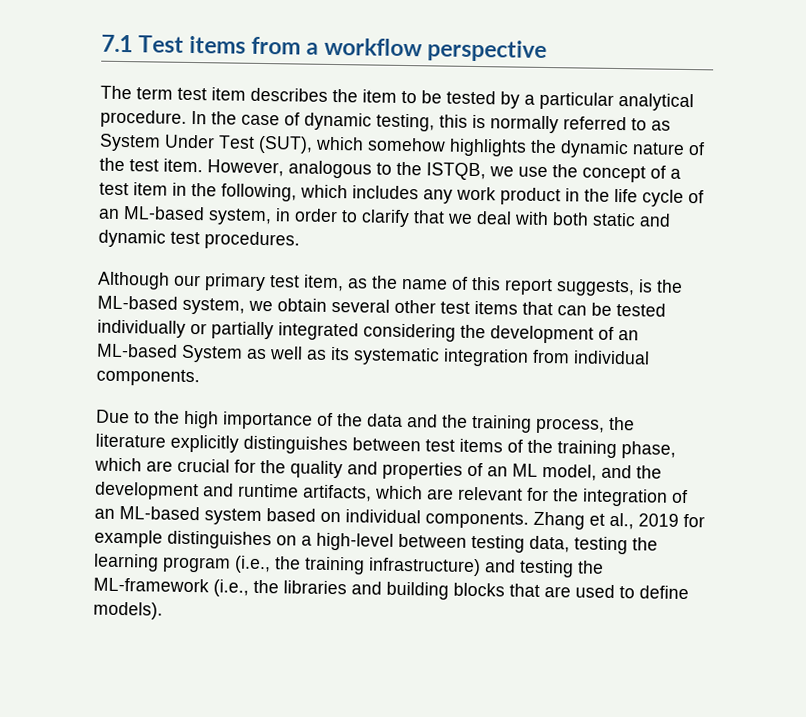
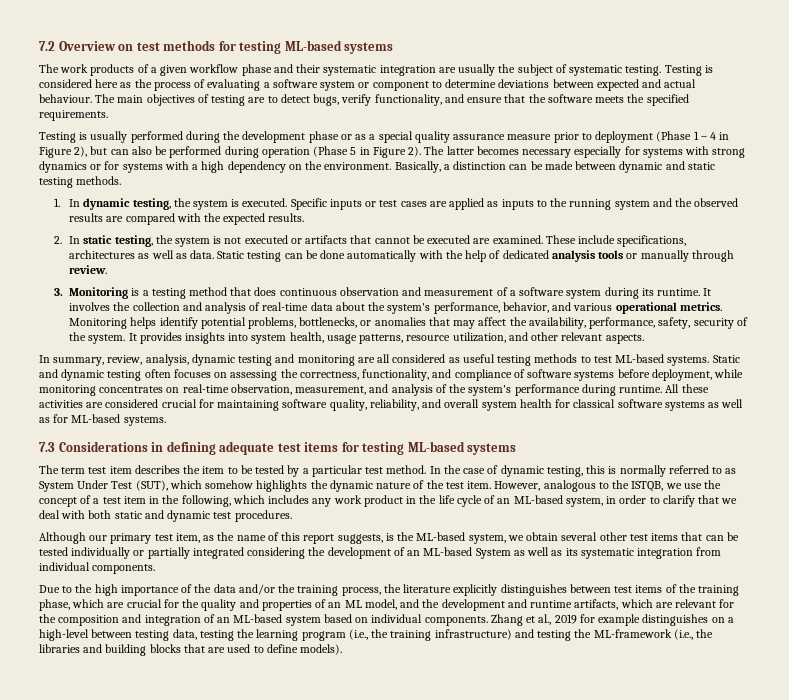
- 7.1 Test items from a workflow perspective
+ 7.2 Overview on test methods for testing ML-based systems
+ The work products of a given workflow phase and their systematic integration are usually the subject of systematic testing. Testing is considered here as the process of evaluating a software system or component to determine deviations between expected and actual behaviour. The main objectives of testing are to detect bugs, verify functionality, and ensure that the software meets the specified requirements.
+ Testing is usually performed during the development phase or as a special quality assurance measure prior to deployment (Phase 1 – 4 in Figure 2), but can also be performed during operation (Phase 5 in Figure 2). The latter becomes necessary especially for systems with strong dynamics or for systems with a high dependency on the environment. Basically, a distinction can be made between dynamic and static testing methods.
+ 1. In dynamic testing, the system is executed. Specific inputs or test cases are applied as inputs to the running system and the observed results are compared with the expected results.
+ 2. In static testing, the system is not executed or artifacts that cannot be executed are examined. These include specifications, architectures as well as data. Static testing can be done automatically with the help of dedicated analysis tools or manually through review.
+ 3. Monitoring is a testing method that does continuous observation and measurement of a software system during its runtime. It involves the collection and analysis of real-time data about the system's performance, behavior, and various operational metrics. Monitoring helps identify potential problems, bottlenecks, or anomalies that may affect the availability, performance, safety, security of the system. It provides insights into system health, usage patterns, resource utilization, and other relevant aspects.
+ In summary, review, analysis, dynamic testing and monitoring are all considered as useful testing methods to test ML-based systems. Static and dynamic testing often focuses on assessing the correctness, functionality, and compliance of software systems before deployment, while monitoring concentrates on real-time observation, measurement, and analysis of the system's performance during runtime. All these activities are considered crucial for maintaining software quality, reliability, and overall system health for classical software systems as well as for ML-based systems.
+ 7.3 Considerations in defining adequate test items for testing ML-based systems
- The term test item describes the item to be tested by a particular analytical procedure.
+ The term test item describes the item to be tested by a particular test method.
- Due to the high importance of the data and the training process, the literature explicitly distinguishes between test items of the training phase, which are crucial for the quality and properties of an ML model, and the development and runtime artifacts, which are relevant for the integration of an ML-based system based on individual components.
+ Due to the high importance of the data and/or the training process, the literature explicitly distinguishes between test items of the training phase, which are crucial for the quality and properties of an ML model, and the development and runtime artifacts, which are relevant for the composition and integration of an ML-based system based on individual components.

